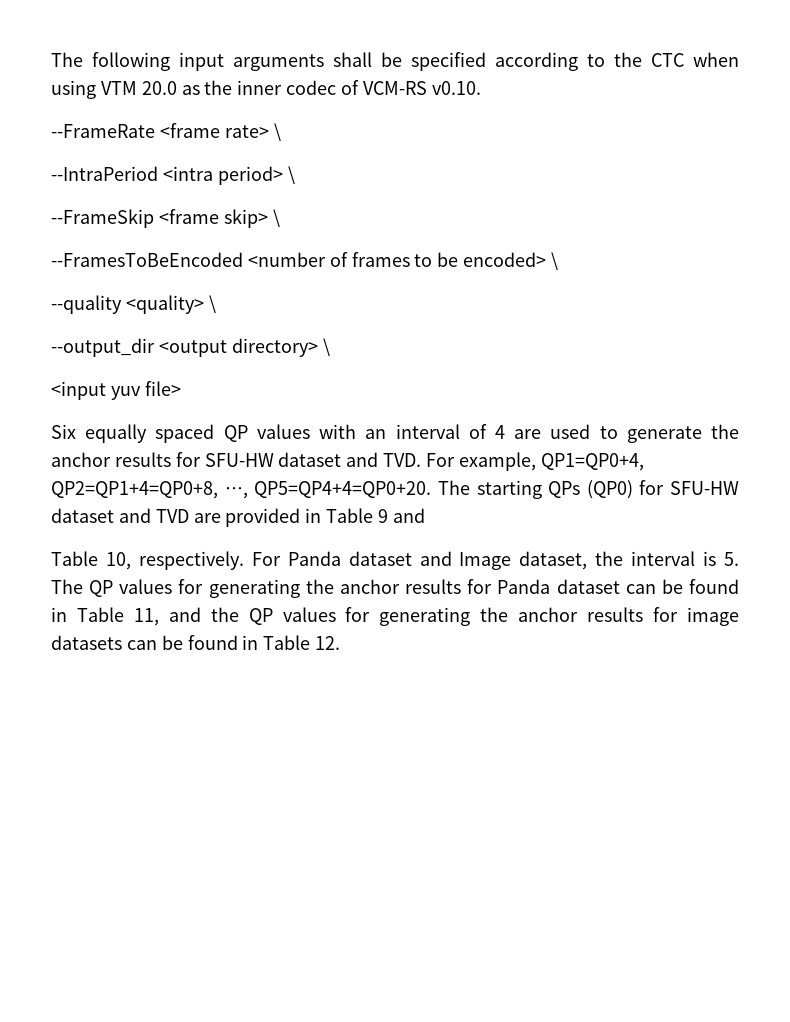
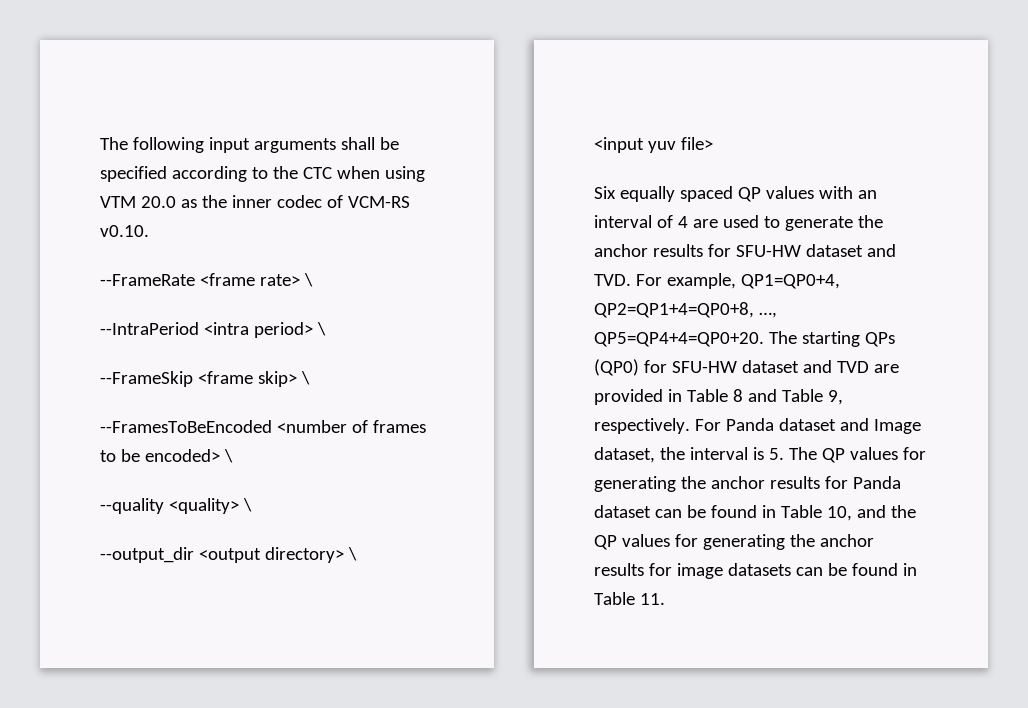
- The starting QPs (QP0) for SFU-HW dataset and TVD are provided in Table 9 and
- Table 10, respectively.
+ The starting QPs (QP0) for SFU-HW dataset and TVD are provided in Table 8 and Table 9, respectively.
- For Panda dataset and Image dataset, the interval is 5. The QP values for generating the anchor results for Panda dataset can be found in Table 11, and the QP values for generating the anchor results for image datasets can be found in Table 12.
+ For Panda dataset and Image dataset, the interval is 5. The QP values for generating the anchor results for Panda dataset can be found in Table 10, and the QP values for generating the anchor results for image datasets can be found in Table 11.

